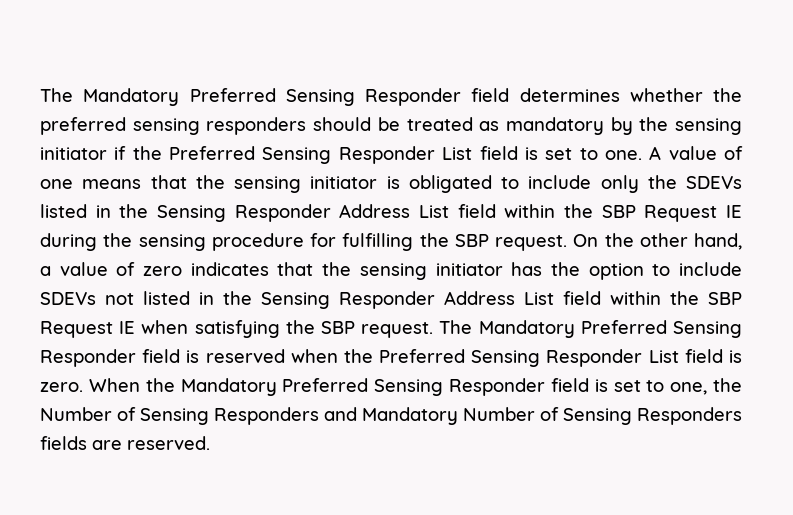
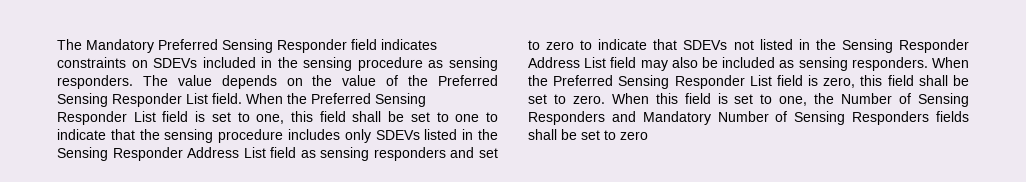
- The Mandatory Preferred Sensing Responder field determines whether the preferred sensing responders should be treated as mandatory by the sensing initiator if the Preferred Sensing Responder List field is set to one. A value of one means that the sensing initiator is obligated to include only the SDEVs listed in the Sensing Responder Address List field within the SBP Request IE during the sensing procedure for fulfilling the SBP request. On the other hand, a value of zero indicates that the sensing initiator has the option to include SDEVs not listed in the Sensing Responder Address List field within the SBP Request IE when satisfying the SBP request. The Mandatory Preferred Sensing Responder field is reserved when the Preferred Sensing Responder List field is zero. When the Mandatory Preferred Sensing Responder field is set to one, the Number of Sensing Responders and Mandatory Number of Sensing Responders fields are reserved.
+ The Mandatory Preferred Sensing Responder field indicates constraints on SDEVs included in the sensing procedure as sensing responders. The value depends on the value of the Preferred Sensing Responder List field. When the Preferred Sensing Responder List field is set to one, this field shall be set to one to indicate that the sensing procedure includes only SDEVs listed in the Sensing Responder Address List field as sensing responders and set to zero to indicate that SDEVs not listed in the Sensing Responder Address List field may also be included as sensing responders. When the Preferred Sensing Responder List field is zero, this field shall be set to zero. When this field is set to one, the Number of Sensing Responders and Mandatory Number of Sensing Responders fields shall be set to zero

